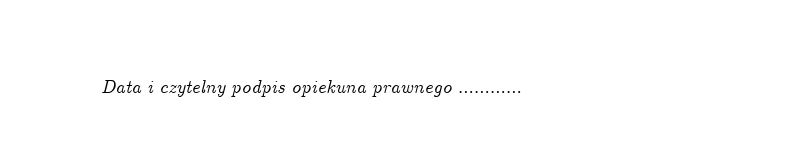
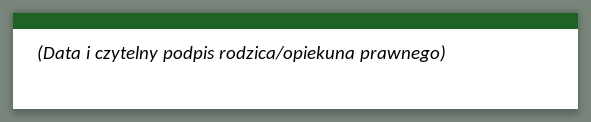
- Data i czytelny podpis opiekuna prawnego …………
+ (Data i czytelny podpis rodzica/opiekuna prawnego)

